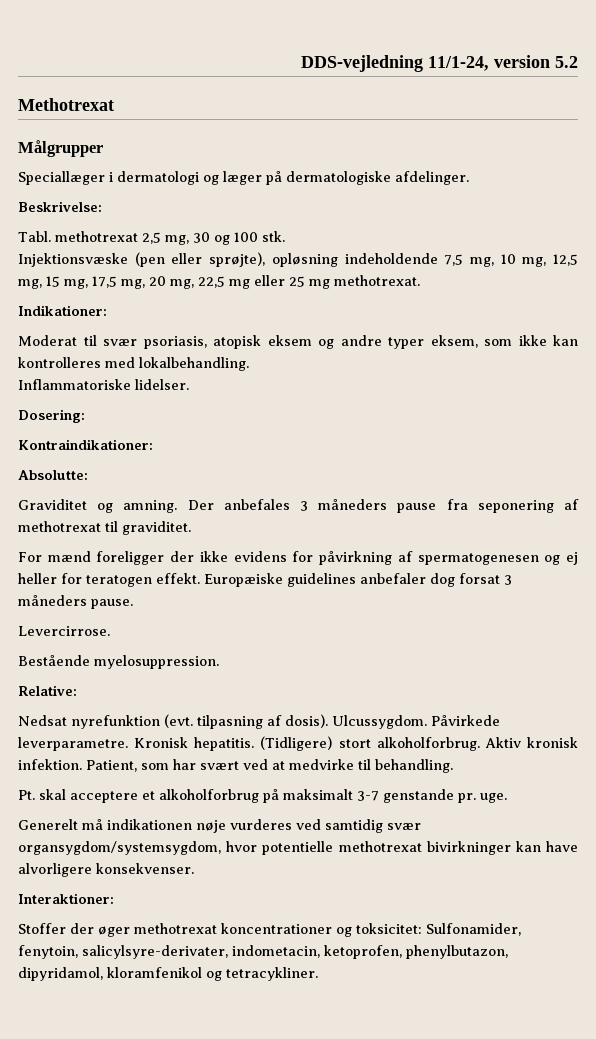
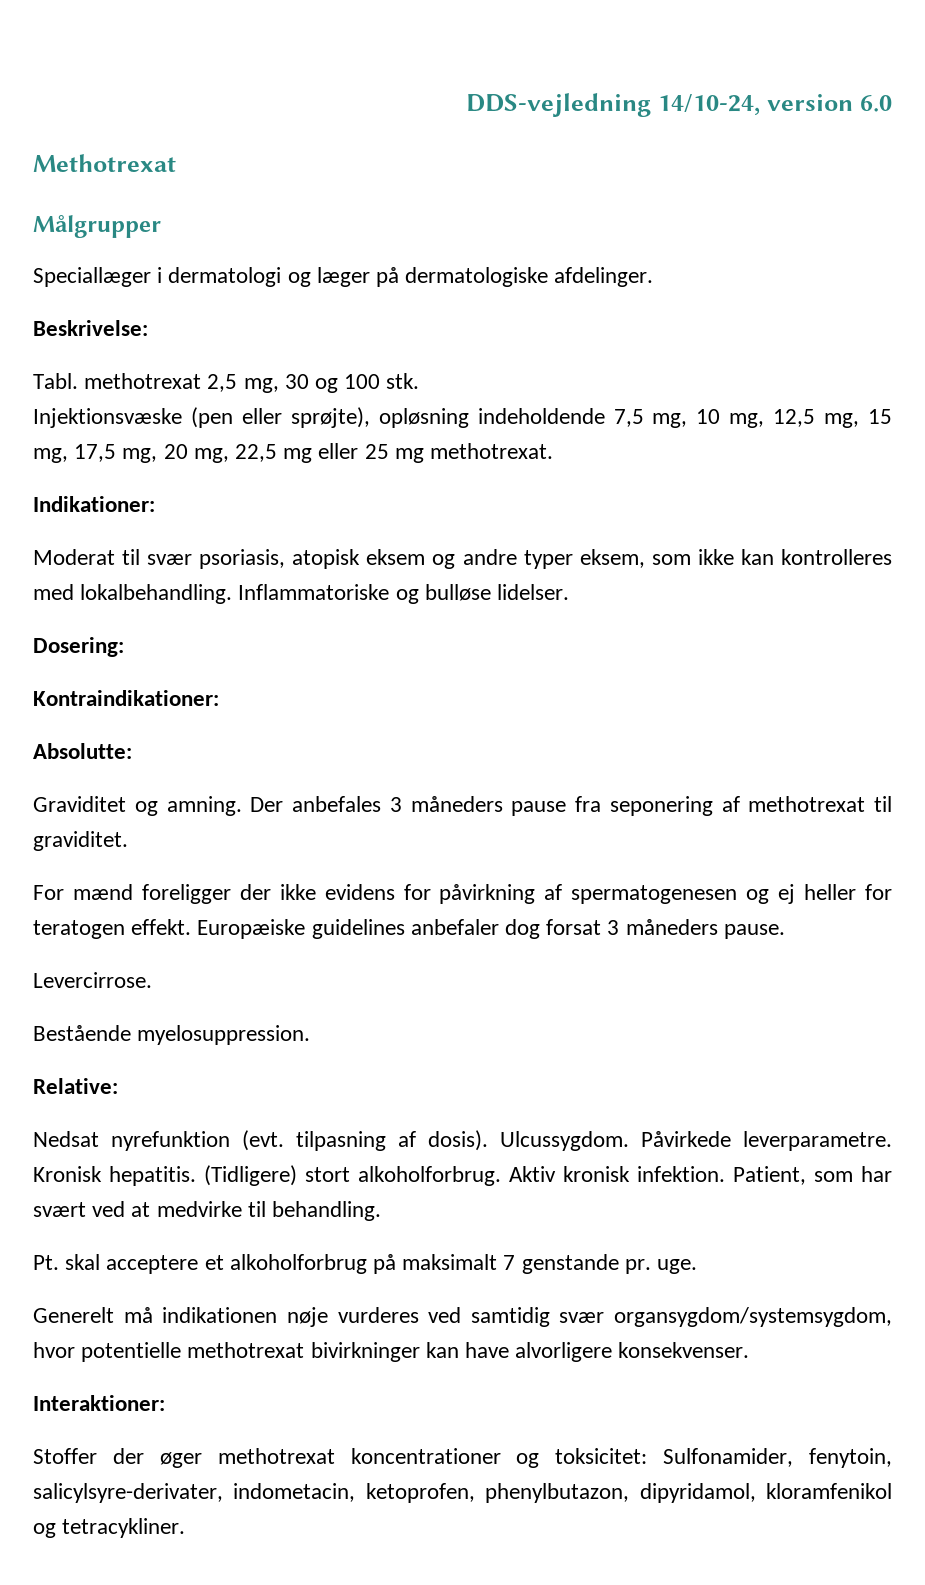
- DDS-vejledning 11/1-24, version 5.2
+ DDS-vejledning 14/10-24, version 6.0
- Moderat til svær psoriasis, atopisk eksem og andre typer eksem, som ikke kan kontrolleres med lokalbehandling.
- Inflammatoriske lidelser.
+ Moderat til svær psoriasis, atopisk eksem og andre typer eksem, som ikke kan kontrolleres med lokalbehandling. Inflammatoriske og bulløse lidelser.
- Pt. skal acceptere et alkoholforbrug på maksimalt 3-7 genstande pr. uge.
+ Pt. skal acceptere et alkoholforbrug på maksimalt 7 genstande pr. uge.

